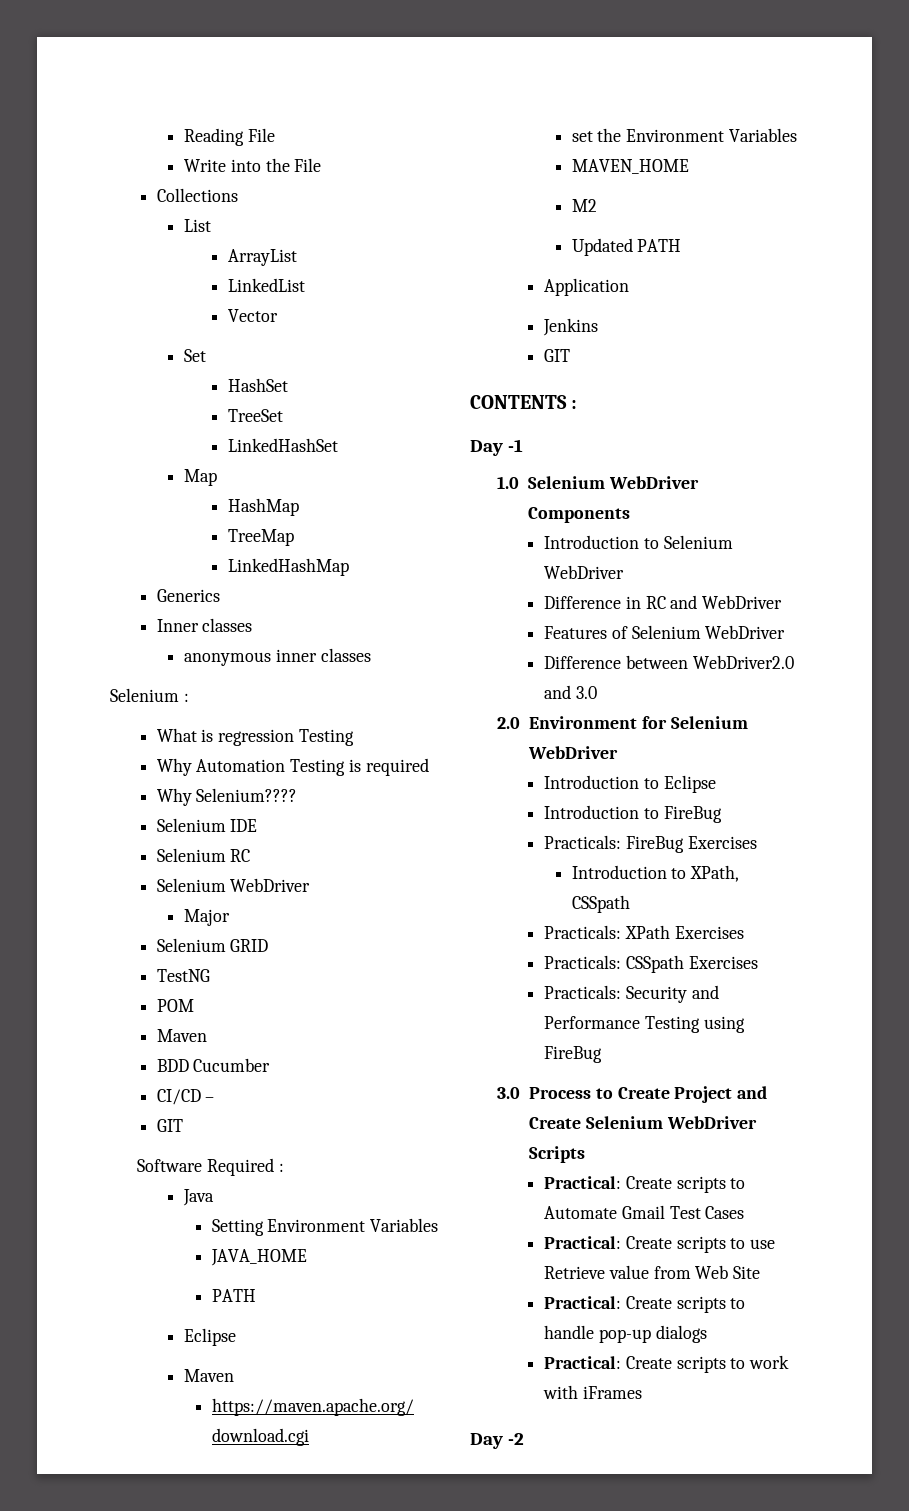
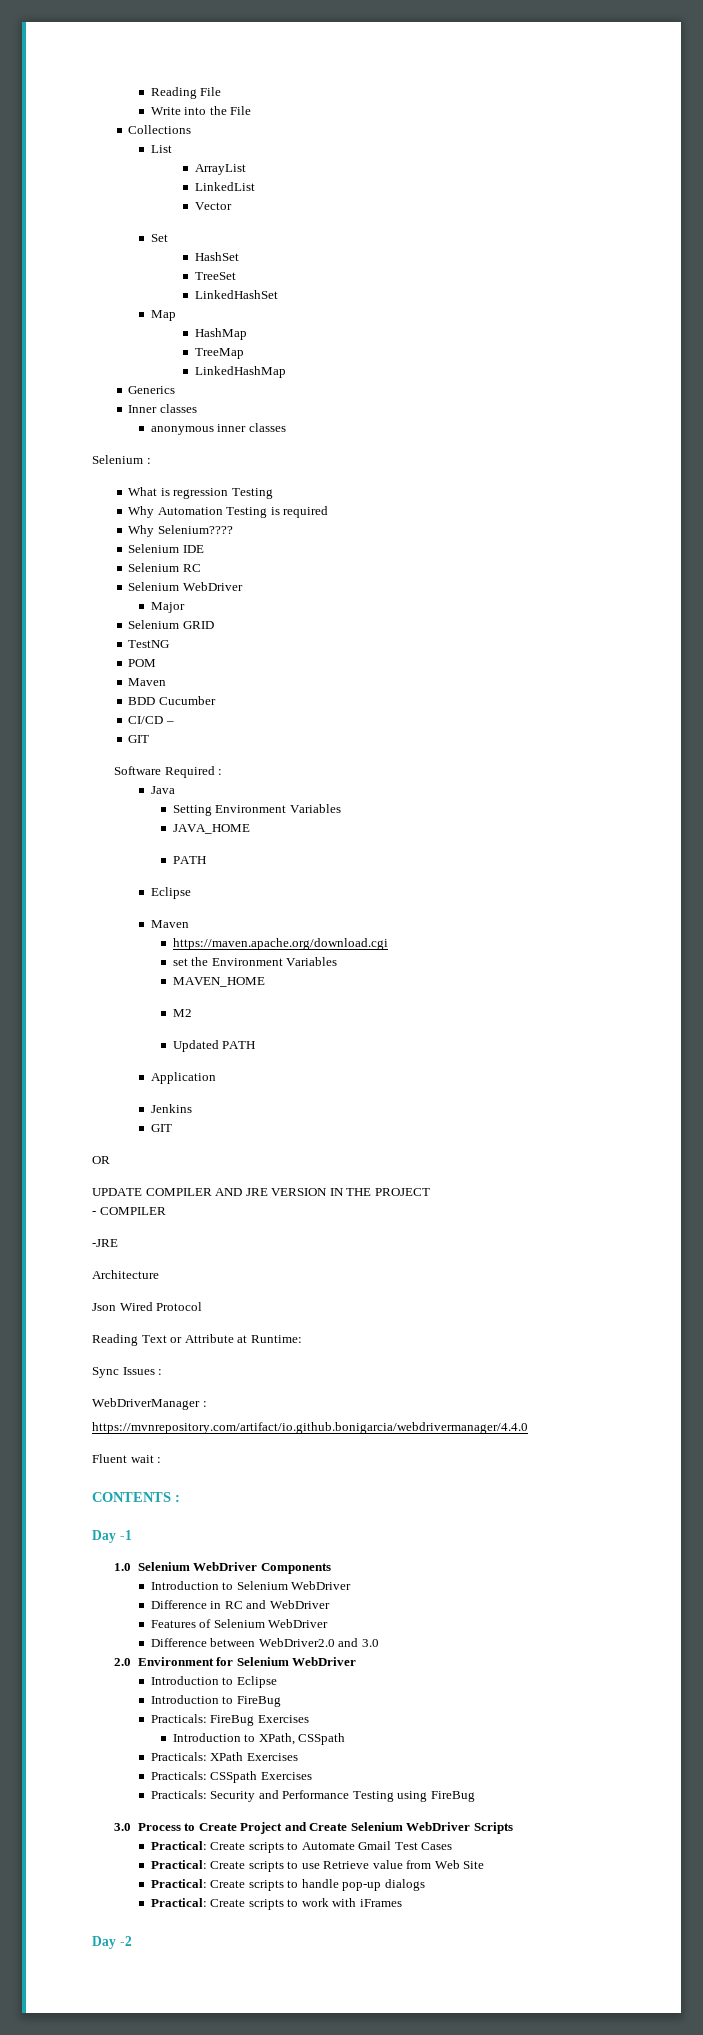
+ OR
+ UPDATE COMPILER AND JRE VERSION IN THE PROJECT
+ - COMPILER
+ -JRE
+ Architecture
+ Json Wired Protocol
+ Reading Text or Attribute at Runtime:
+ Sync Issues :
+ WebDriverManager :
+ https://mvnrepository.com/artifact/io.github.bonigarcia/webdrivermanager/4.4.0
+ Fluent wait :

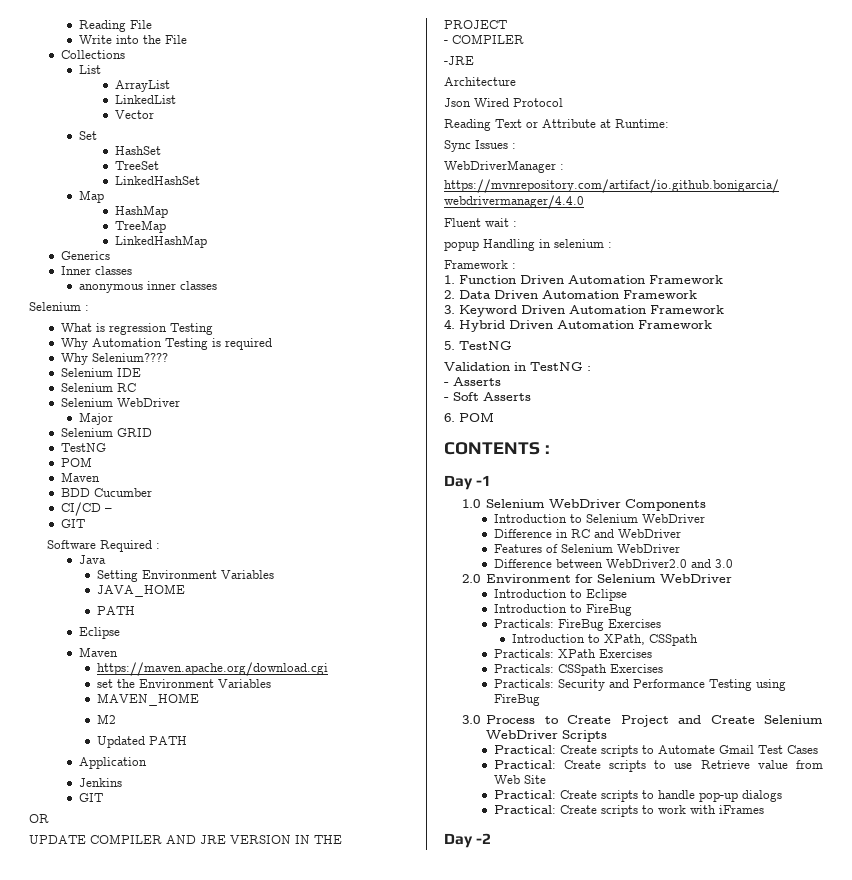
+ popup Handling in selenium :
+ Framework :
+ 1. Function Driven Automation Framework
+ 2. Data Driven Automation Framework
+ 3. Keyword Driven Automation Framework
+ 4. Hybrid Driven Automation Framework
+ 5. TestNG
+ Validation in TestNG :
+ - Asserts
+ - Soft Asserts
+ 6. POM

